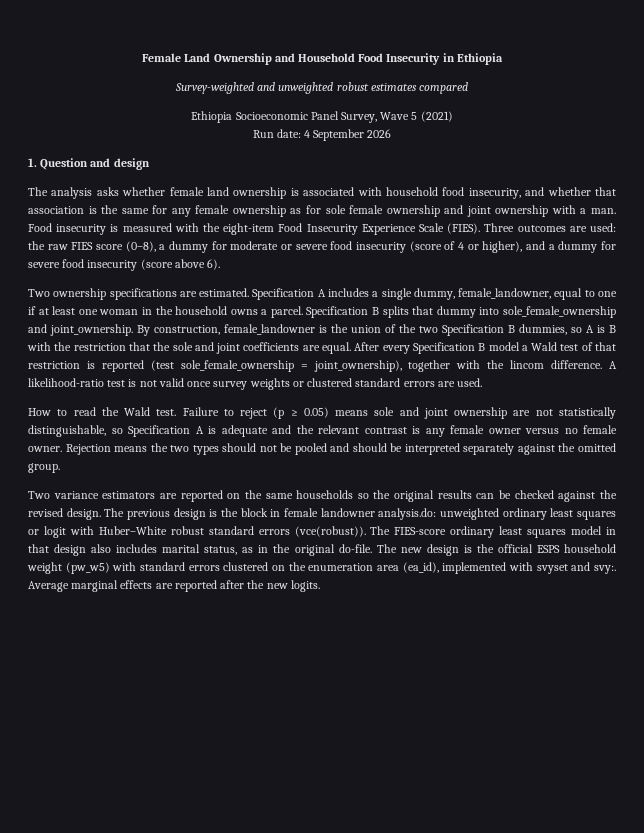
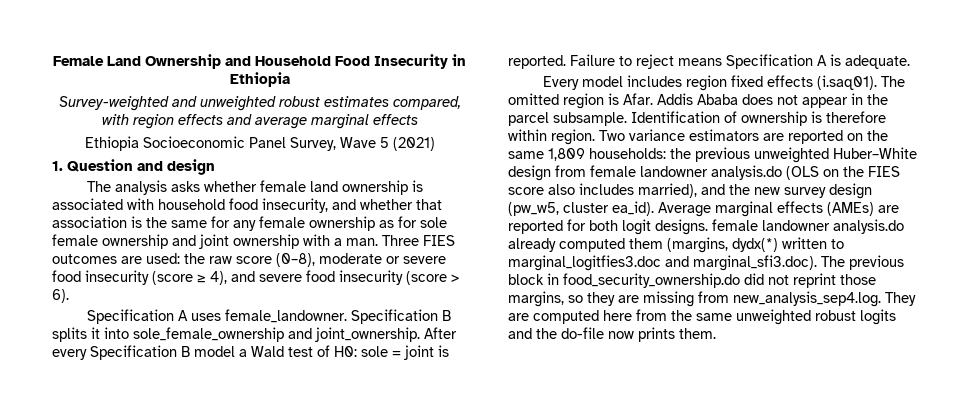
- Survey-weighted and unweighted robust estimates compared
+ Survey-weighted and unweighted robust estimates compared, with region effects and average marginal effects
- Run date: 4 September 2026
- Food insecurity is measured with the eight-item Food Insecurity Experience Scale (FIES). Three outcomes are used: the raw FIES score (0–8), a dummy for moderate or severe food insecurity (score of 4 or higher), and a dummy for severe food insecurity (score above 6).
+ Three FIES outcomes are used: the raw score (0–8), moderate or severe food insecurity (score ≥ 4), and severe food insecurity (score > 6).
- Two ownership specifications are estimated. Specification A includes a single dummy, female_landowner, equal to one if at least one woman in the household owns a parcel.
+ Specification A uses female_landowner.
- Specification B splits that dummy into sole_female_ownership and joint_ownership.
+ Specification B splits it into sole_female_ownership and joint_ownership.
- By construction, female_landowner is the union of the two Specification B dummies, so A is B with the restriction that the sole and joint coefficients are equal.
- After every Specification B model a Wald test of that restriction is reported (test sole_female_ownership = joint_ownership), together with the lincom difference. A likelihood-ratio test is not valid once survey weights or clustered standard errors are used.
- How to read the Wald test. Failure to reject (p ≥ 0.05) means sole and joint ownership are not statistically distinguishable, so Specification A is adequate and the relevant contrast is any female owner versus no female owner. Rejection means the two types should not be pooled and should be interpreted separately against the omitted group.
- Two variance estimators are reported on the same households so the original results can be checked against the revised design. The previous design is the block in female landowner analysis.do: unweighted ordinary least squares or logit with Huber–White robust standard errors (vce(robust)). The FIES-score ordinary least squares model in that design also includes marital status, as in the original do-file. The new design is the official ESPS household weight (pw_w5) with standard errors clustered on the enumeration area (ea_id), implemented with svyset and svy:.
+ After every Specification B model a Wald test of H0: sole = joint is reported. Failure to reject means Specification A is adequate.
+ Every model includes region fixed effects (i.saq01). The omitted region is Afar. Addis Ababa does not appear in the parcel subsample. Identification of ownership is therefore within region. Two variance estimators are reported on the same 1,809 households: the previous unweighted Huber–White design from female landowner analysis.do (OLS on the FIES score also includes married), and the new survey design (pw_w5, cluster ea_id).
- Average marginal effects are reported after the new logits.
+ Average marginal effects (AMEs) are reported for both logit designs. female landowner analysis.do already computed them (margins, dydx(*) written to marginal_logitfies3.doc and marginal_sfi3.doc). The previous block in food_security_ownership.do did not reprint those margins, so they are missing from new_analysis_sep4.log. They are computed here from the same unweighted robust logits and the do-file now prints them.

